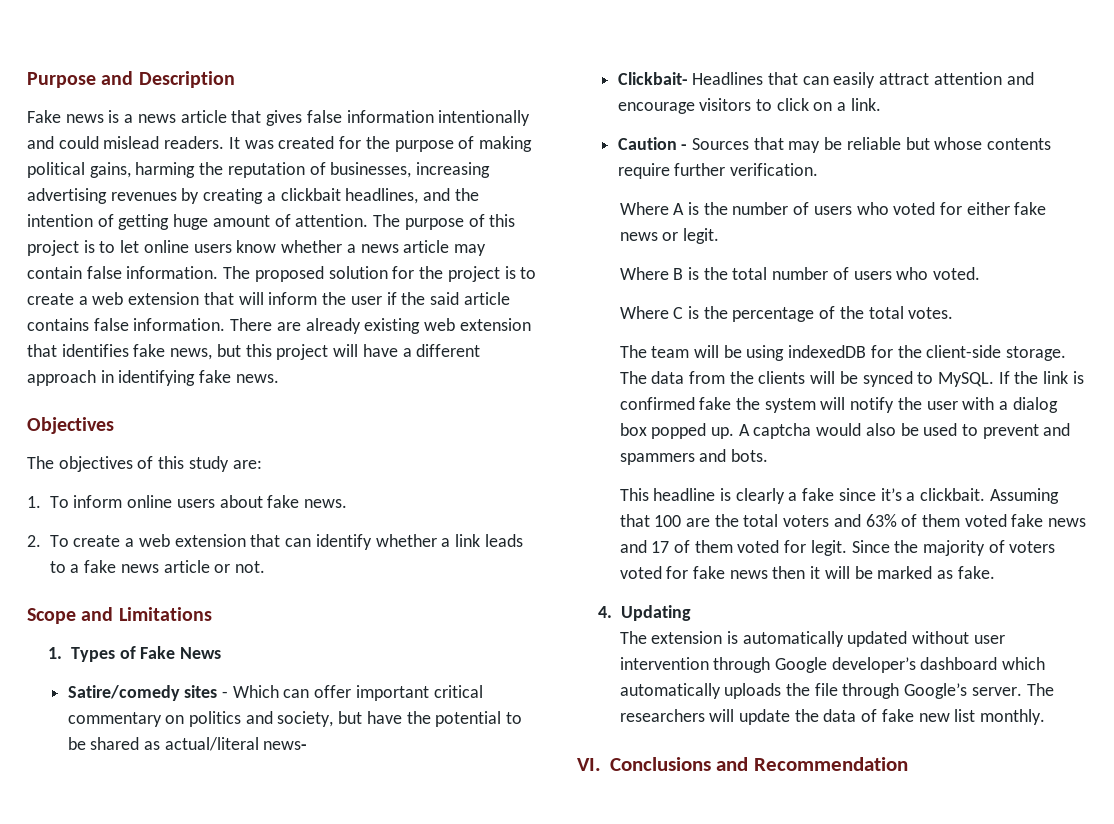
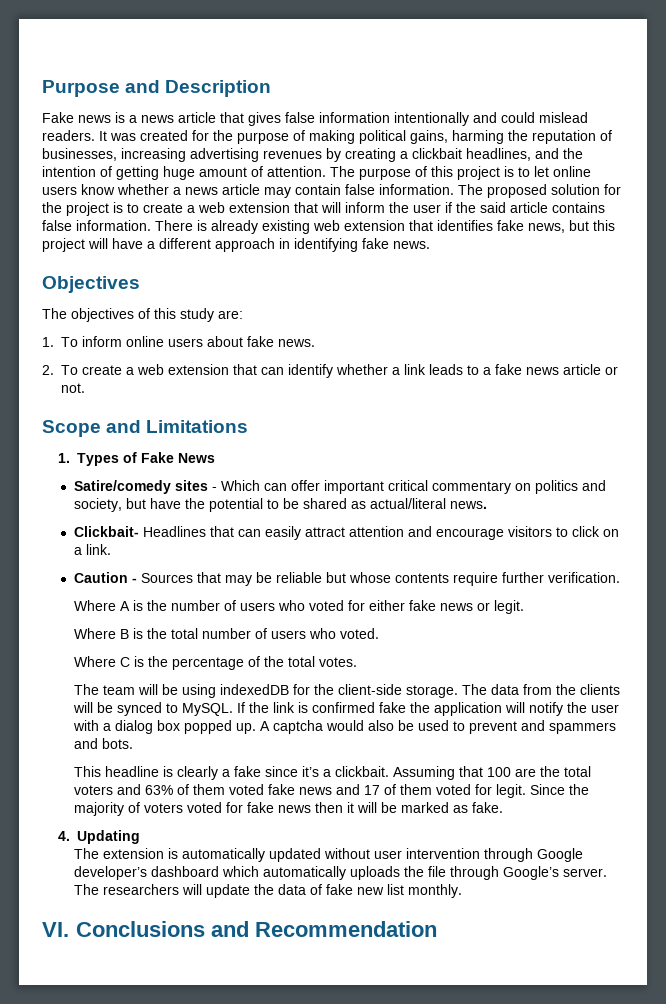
- There are already existing web extension that identifies fake news, but this project will have a different approach in identifying fake news.
+ There is already existing web extension that identifies fake news, but this project will have a different approach in identifying fake news.
- Satire/comedy sites - Which can offer important critical commentary on politics and society, but have the potential to be shared as actual/literal news-
+ Satire/comedy sites - Which can offer important critical commentary on politics and society, but have the potential to be shared as actual/literal news.
- If the link is confirmed fake the system will notify the user with a dialog box popped up.
+ If the link is confirmed fake the application will notify the user with a dialog box popped up.

